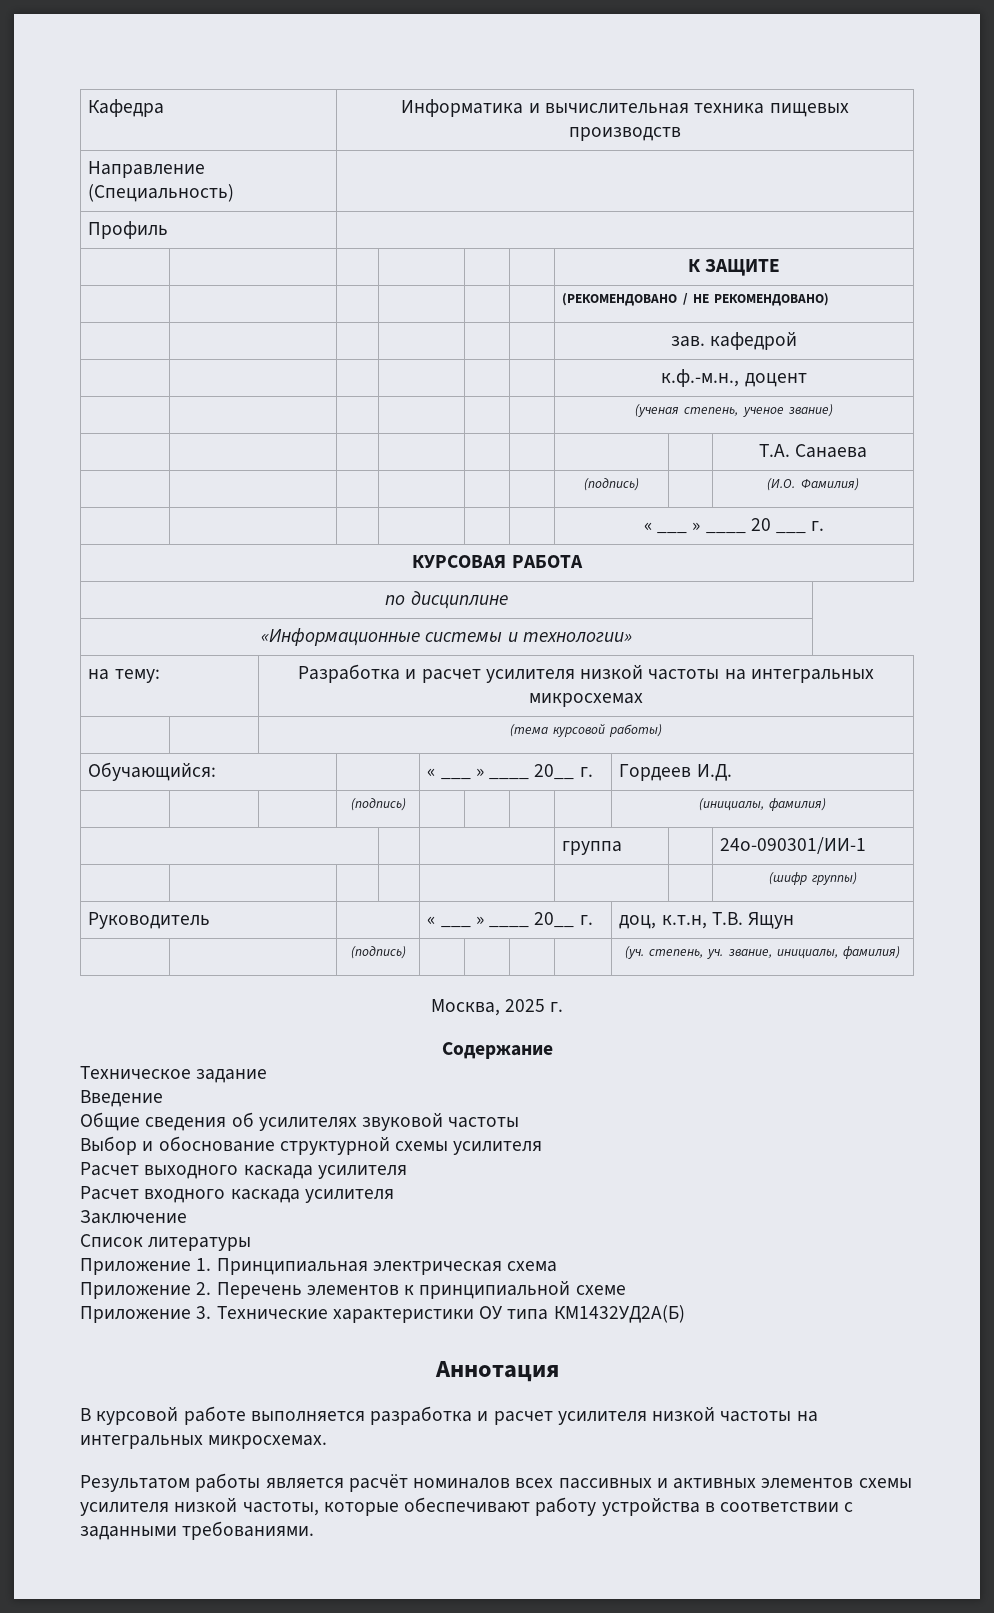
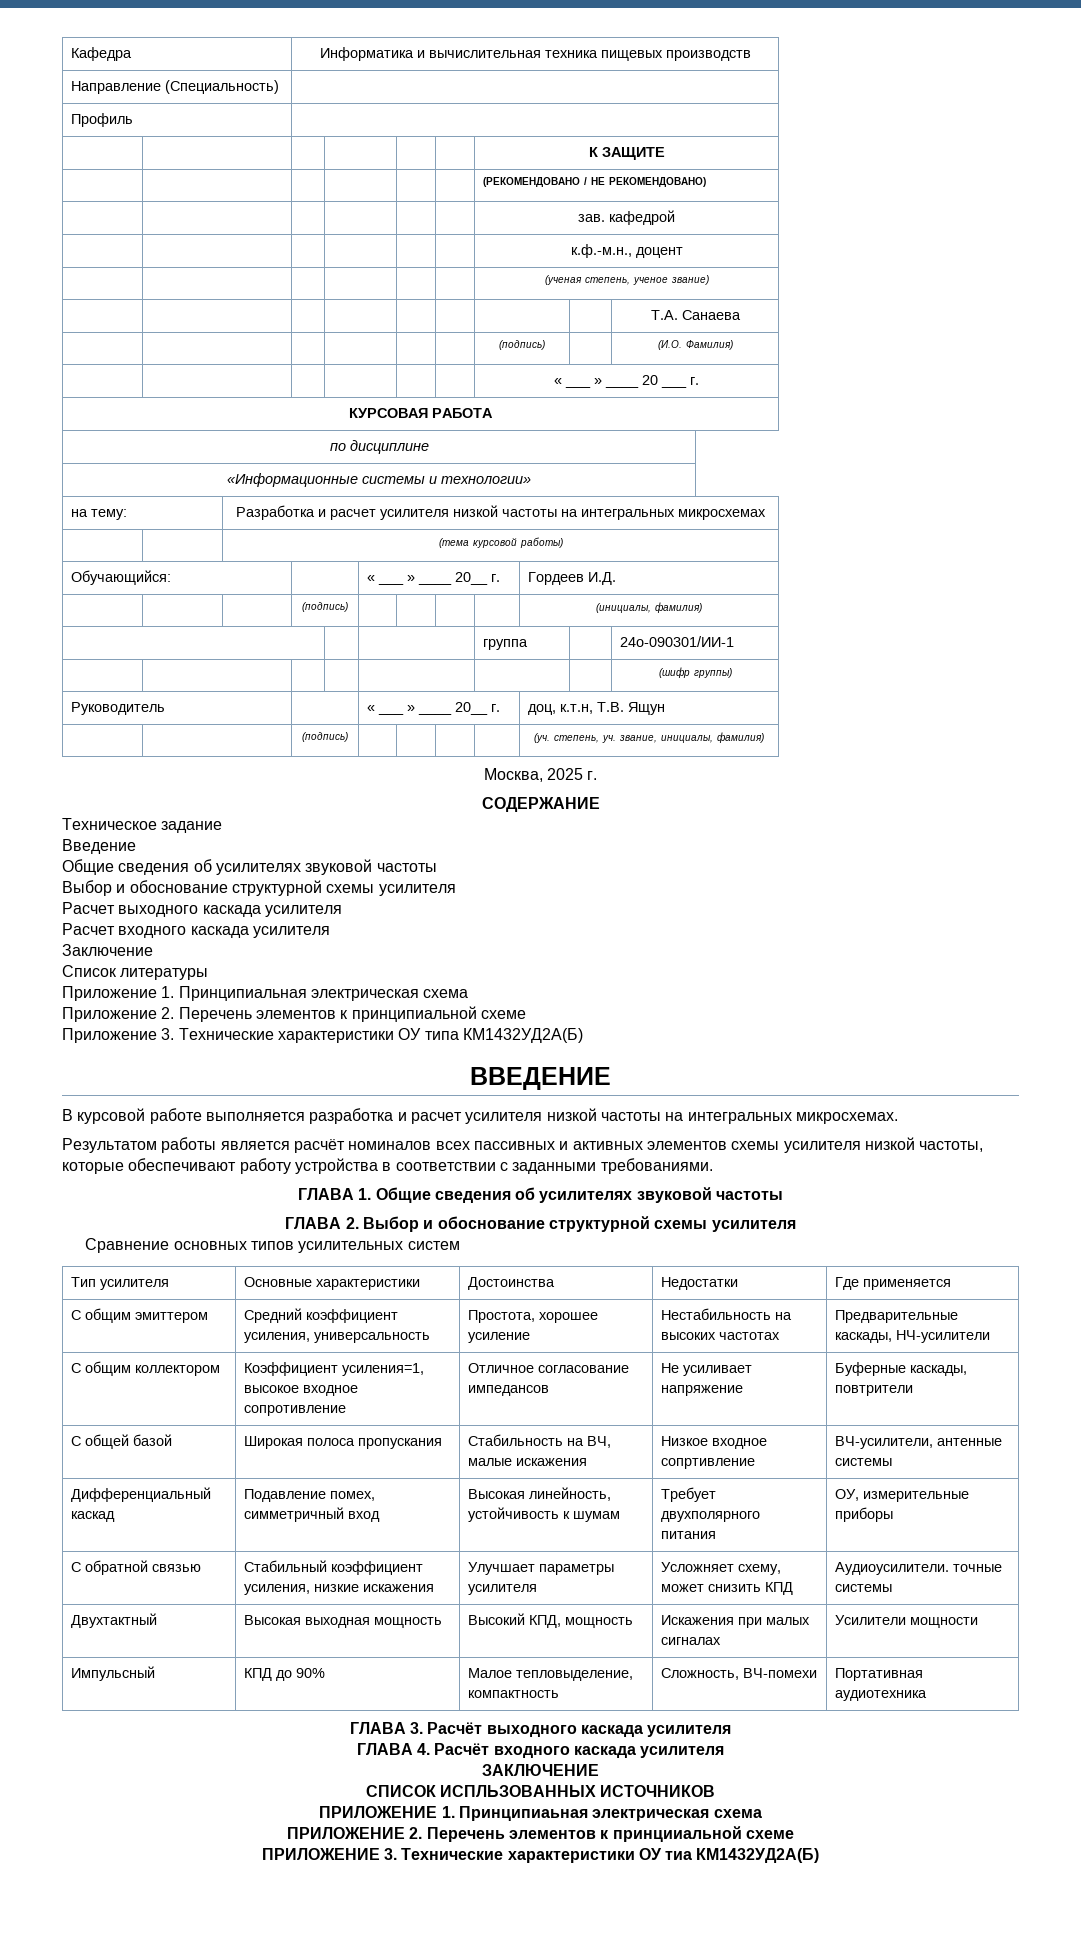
- Содержание
+ СОДЕРЖАНИЕ
- Аннотация
+ ВВЕДЕНИЕ
+ ГЛАВА 1. Общие сведения об усилителях звуковой частоты
+ ГЛАВА 2. Выбор и обоснование структурной схемы усилителя
+ Сравнение основных типов усилительных систем
+ Тип усилителя | Основные характеристики | Достоинства | Недостатки | Где применяется
+ С общим эмиттером | Средний коэффициент усиления, универсальность | Простота, хорошее усиление | Нестабильность на высоких частотах | Предварительные каскады, НЧ-усилители
+ С общим коллектором | Коэффициент усиления=1, высокое входное сопротивление | Отличное согласование импедансов | Не усиливает напряжение | Буферные каскады, повтрители
+ С общей базой | Широкая полоса пропускания | Стабильность на ВЧ, малые искажения | Низкое входное сопртивление | ВЧ-усилители, антенные системы
+ Дифференциальный каскад | Подавление помех, симметричный вход | Высокая линейность, устойчивость к шумам | Требует двухполярного питания | ОУ, измерительные приборы
+ С обратной связью | Стабильный коэффициент усиления, низкие искажения | Улучшает параметры усилителя | Усложняет схему, может снизить КПД | Аудиоусилители. точные системы
+ Двухтактный | Высокая выходная мощность | Высокий КПД, мощность | Искажения при малых сигналах | Усилители мощности
+ Импульсный | КПД до 90% | Малое тепловыделение, компактность | Сложность, ВЧ-помехи | Портативная аудиотехника
+ ГЛАВА 3. Расчёт выходного каскада усилителя
+ ГЛАВА 4. Расчёт входного каскада усилителя
+ ЗАКЛЮЧЕНИЕ
+ СПИСОК ИСПЛЬЗОВАННЫХ ИСТОЧНИКОВ
+ ПРИЛОЖЕНИЕ 1. Принципиаьная электрическая схема
+ ПРИЛОЖЕНИЕ 2. Перечень элементов к принцииальной схеме
+ ПРИЛОЖЕНИЕ 3. Технические характеристики ОУ тиа КМ1432УД2А(Б)

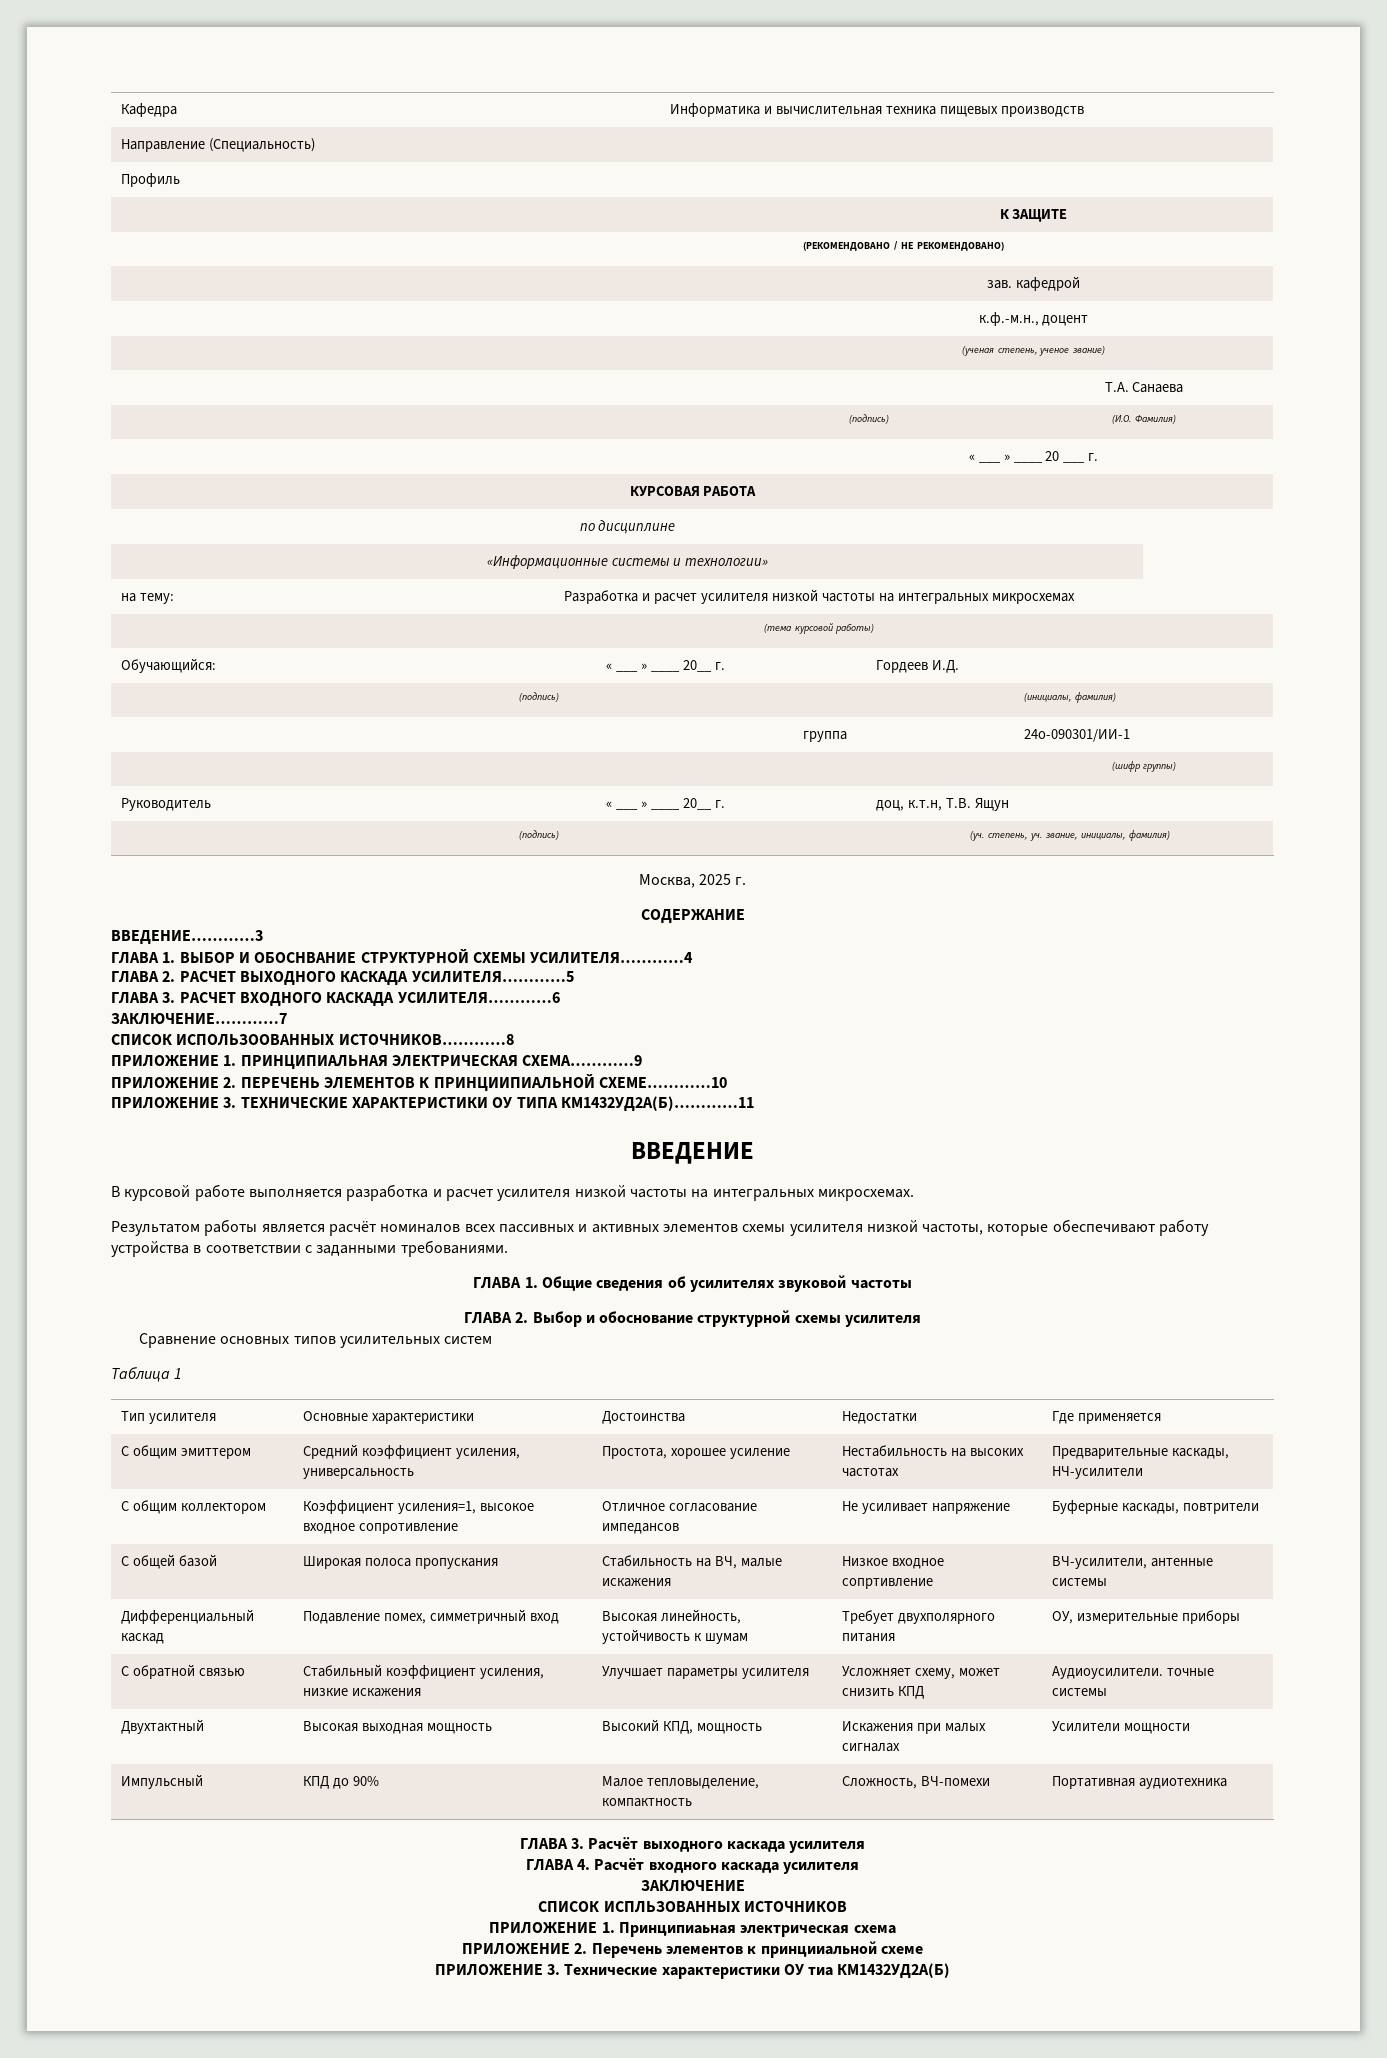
- Техническое задание
- Введение
- Общие сведения об усилителях звуковой частоты
- Выбор и обоснование структурной схемы усилителя
- Расчет выходного каскада усилителя
- Расчет входного каскада усилителя
- Заключение
- Список литературы
- Приложение 1. Принципиальная электрическая схема
- Приложение 2. Перечень элементов к принципиальной схеме
- Приложение 3. Технические характеристики ОУ типа КМ1432УД2А(Б)
+ ВВЕДЕНИЕ…………3
+ ГЛАВА 1. ВЫБОР И ОБОСНВАНИЕ СТРУКТУРНОЙ СХЕМЫ УСИЛИТЕЛЯ…………4
+ ГЛАВА 2. РАСЧЕТ ВЫХОДНОГО КАСКАДА УСИЛИТЕЛЯ…………5
+ ГЛАВА 3. РАСЧЕТ ВХОДНОГО КАСКАДА УСИЛИТЕЛЯ…………6
+ ЗАКЛЮЧЕНИЕ…………7
+ СПИСОК ИСПОЛЬЗООВАННЫХ ИСТОЧНИКОВ…………8
+ ПРИЛОЖЕНИЕ 1. ПРИНЦИПИАЛЬНАЯ ЭЛЕКТРИЧЕСКАЯ СХЕМА…………9
+ ПРИЛОЖЕНИЕ 2. ПЕРЕЧЕНЬ ЭЛЕМЕНТОВ К ПРИНЦИИПИАЛЬНОЙ СХЕМЕ…………10
+ ПРИЛОЖЕНИЕ 3. ТЕХНИЧЕСКИЕ ХАРАКТЕРИСТИКИ ОУ ТИПА КМ1432УД2А(Б)…………11
+ Таблица 1

